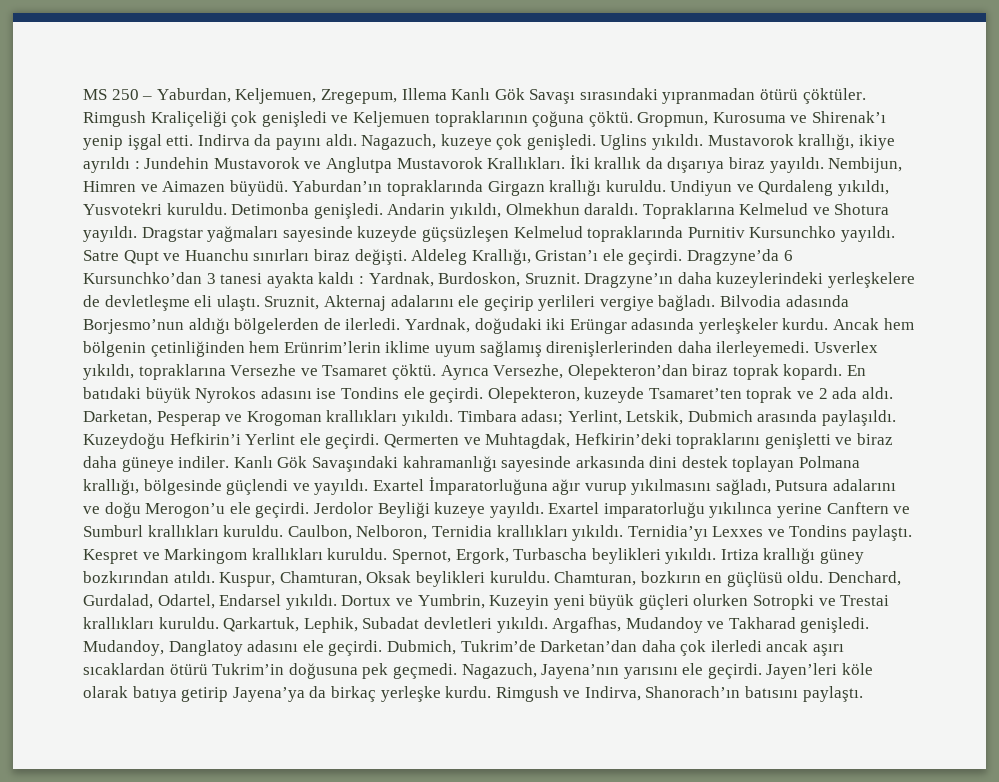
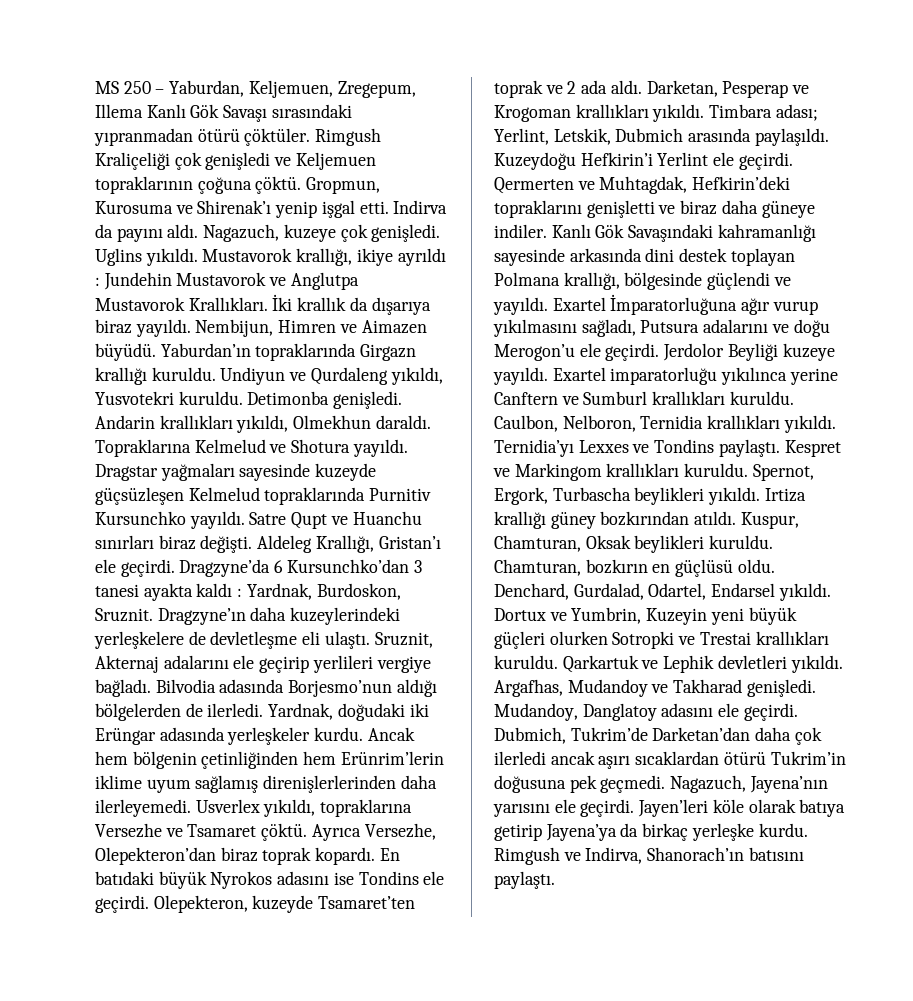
- Andarin yıkıldı, Olmekhun daraldı.
+ Andarin krallıkları yıkıldı, Olmekhun daraldı.
- Qarkartuk, Lephik, Subadat devletleri yıkıldı.
+ Qarkartuk ve Lephik devletleri yıkıldı.

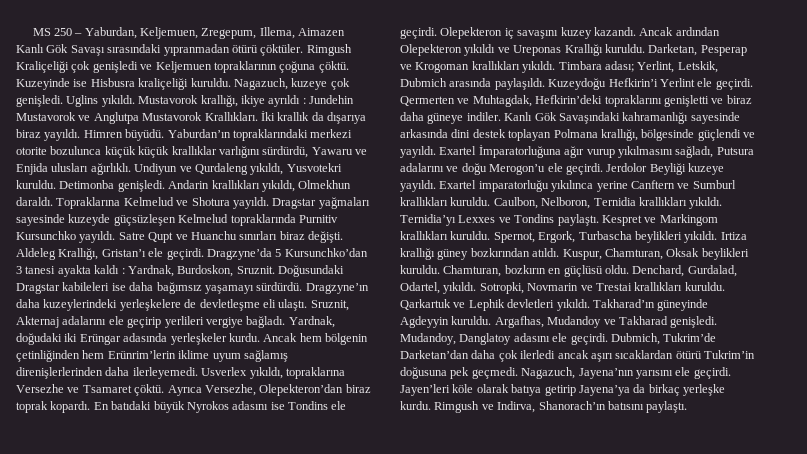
- MS 250 – Yaburdan, Keljemuen, Zregepum, Illema Kanlı Gök Savaşı sırasındaki yıpranmadan ötürü çöktüler.
+ MS 250 – Yaburdan, Keljemuen, Zregepum, Illema, Aimazen Kanlı Gök Savaşı sırasındaki yıpranmadan ötürü çöktüler.
- Gropmun, Kurosuma ve Shirenak’ı yenip işgal etti. Indirva da payını aldı.
+ Kuzeyinde ise Hisbusra kraliçeliği kuruldu.
- Nembijun, Himren ve Aimazen büyüdü. Yaburdan’ın topraklarında Girgazn krallığı kuruldu.
+ Himren büyüdü. Yaburdan’ın topraklarındaki merkezi otorite bozulunca küçük küçük krallıklar varlığını sürdürdü, Yawaru ve Enjida ulusları ağırlıklı.
- Dragzyne’da 6 Kursunchko’dan 3 tanesi ayakta kaldı : Yardnak, Burdoskon, Sruznit.
+ Dragzyne’da 5 Kursunchko’dan 3 tanesi ayakta kaldı : Yardnak, Burdoskon, Sruznit.
+ Doğusundaki Dragstar kabileleri ise daha bağımsız yaşamayı sürdürdü.
- Bilvodia adasında Borjesmo’nun aldığı bölgelerden de ilerledi.
- Olepekteron, kuzeyde Tsamaret’ten toprak ve 2 ada aldı.
+ Olepekteron iç savaşını kuzey kazandı. Ancak ardından Olepekteron yıkıldı ve Ureponas Krallığı kuruldu.
- Denchard, Gurdalad, Odartel, Endarsel yıkıldı. Dortux ve Yumbrin, Kuzeyin yeni büyük güçleri olurken Sotropki ve Trestai krallıkları kuruldu.
+ Denchard, Gurdalad, Odartel, yıkıldı. Sotropki, Novmarin ve Trestai krallıkları kuruldu.
+ Takharad’ın güneyinde Agdeyyin kuruldu.

